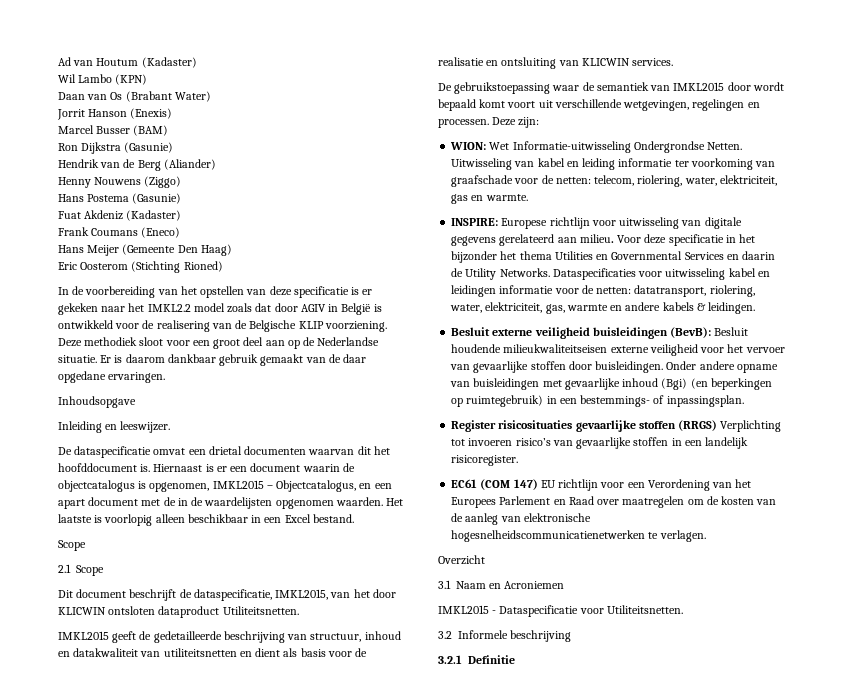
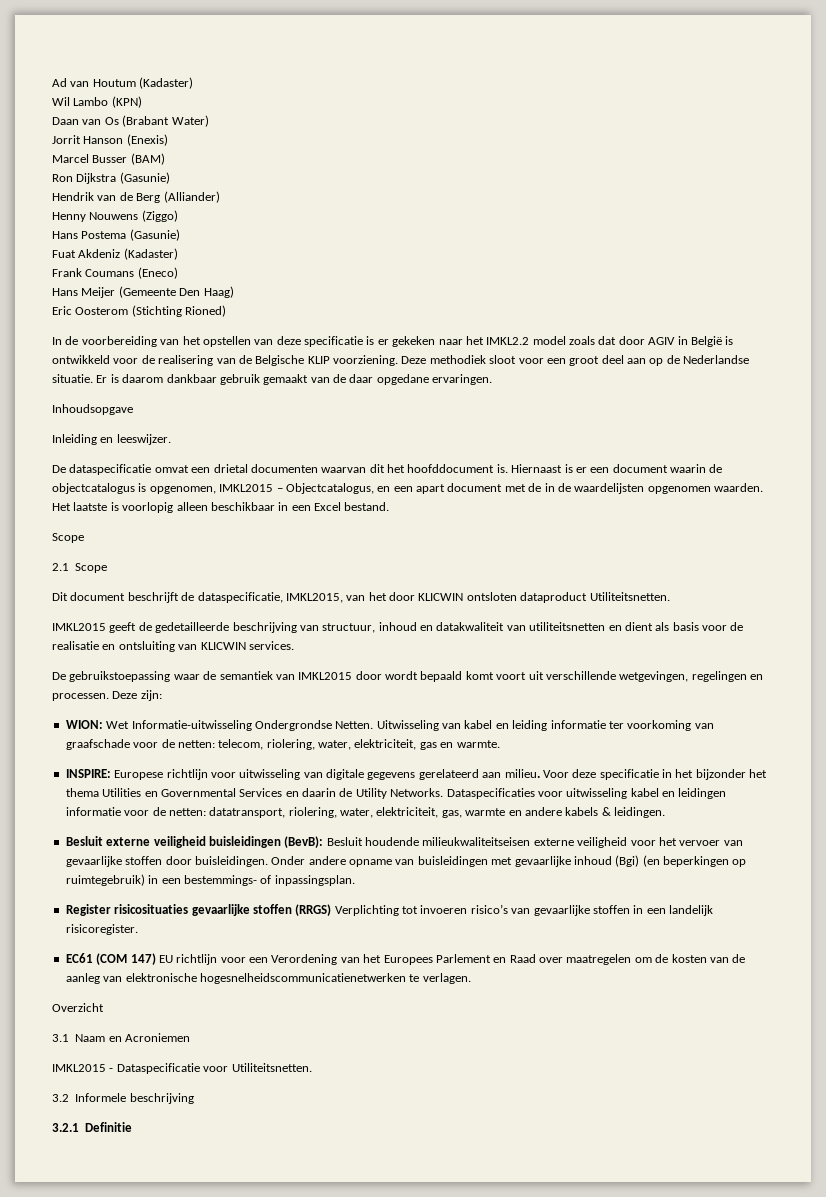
- Hendrik van de Berg (Aliander)
+ Hendrik van de Berg (Alliander)

